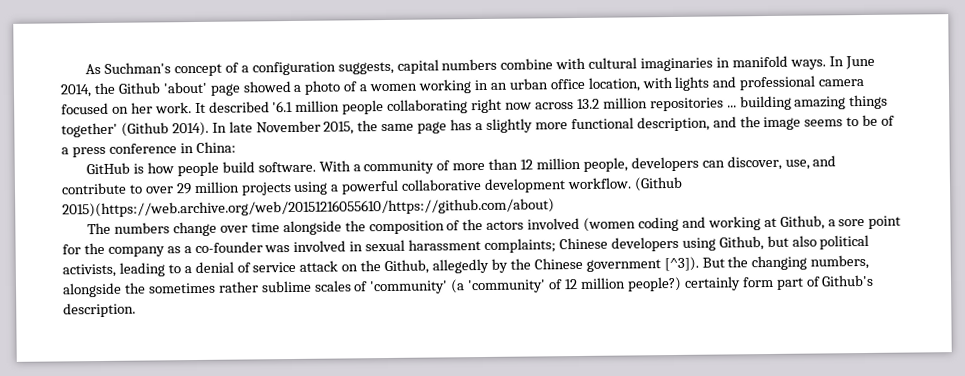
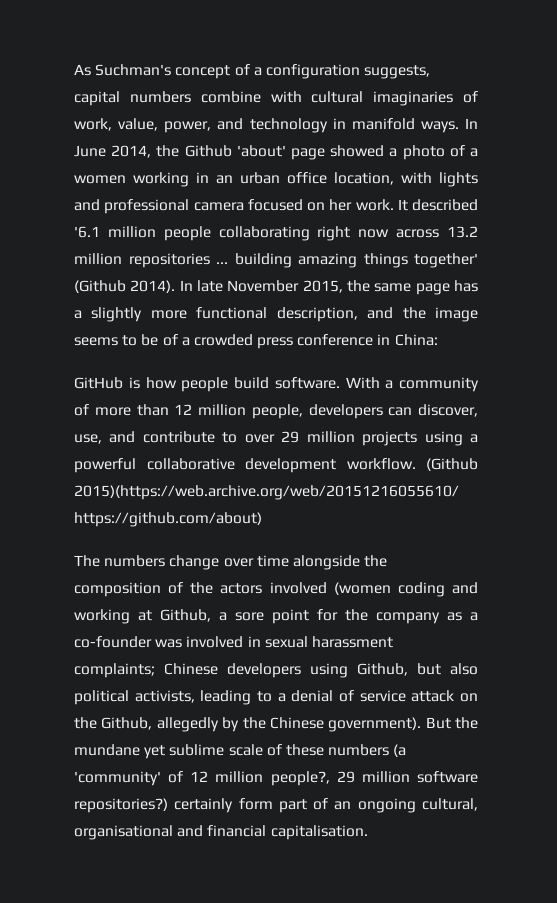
- As Suchman's concept of a configuration suggests, capital numbers combine with cultural imaginaries in manifold ways.
+ As Suchman's concept of a configuration suggests, capital numbers combine with cultural imaginaries of work, value, power, and technology in manifold ways.
- In late November 2015, the same page has a slightly more functional description, and the image seems to be of a press conference in China:
+ In late November 2015, the same page has a slightly more functional description, and the image seems to be of a crowded press conference in China:
- The numbers change over time alongside the composition of the actors involved (women coding and working at Github, a sore point for the company as a co-founder was involved in sexual harassment complaints; Chinese developers using Github, but also political activists, leading to a denial of service attack on the Github, allegedly by the Chinese government [^3]). But the changing numbers, alongside the sometimes rather sublime scales of 'community' (a 'community' of 12 million people?) certainly form part of Github's description.
+ The numbers change over time alongside the composition of the actors involved (women coding and working at Github, a sore point for the company as a co-founder was involved in sexual harassment complaints; Chinese developers using Github, but also political activists, leading to a denial of service attack on the Github, allegedly by the Chinese government). But the mundane yet sublime scale of these numbers (a 'community' of 12 million people?, 29 million software repositories?) certainly form part of an ongoing cultural, organisational and financial capitalisation.

